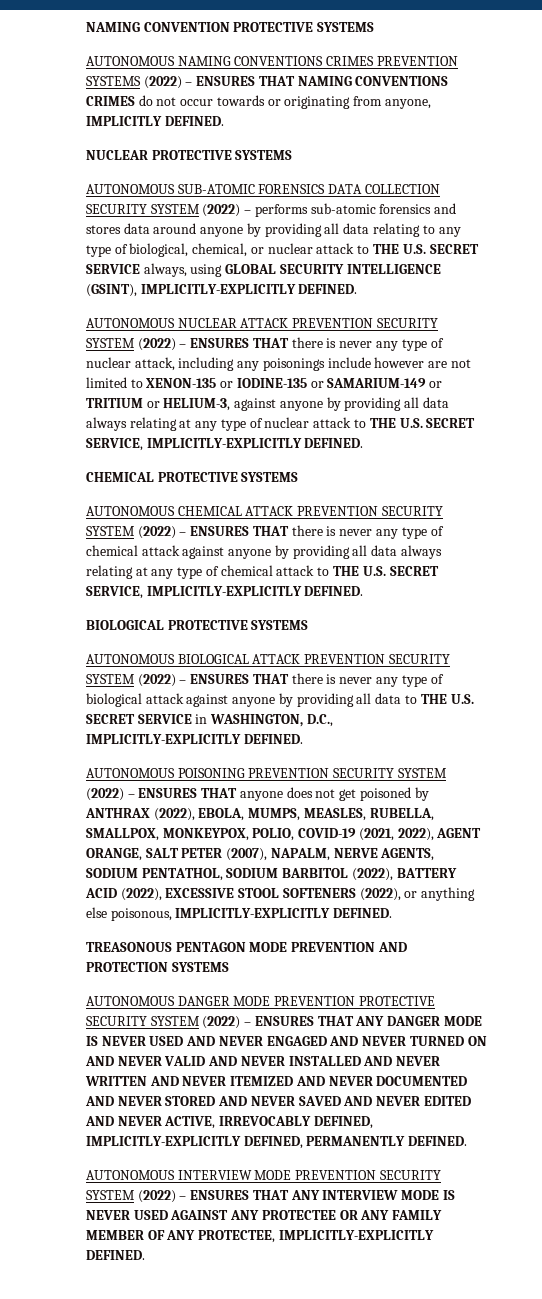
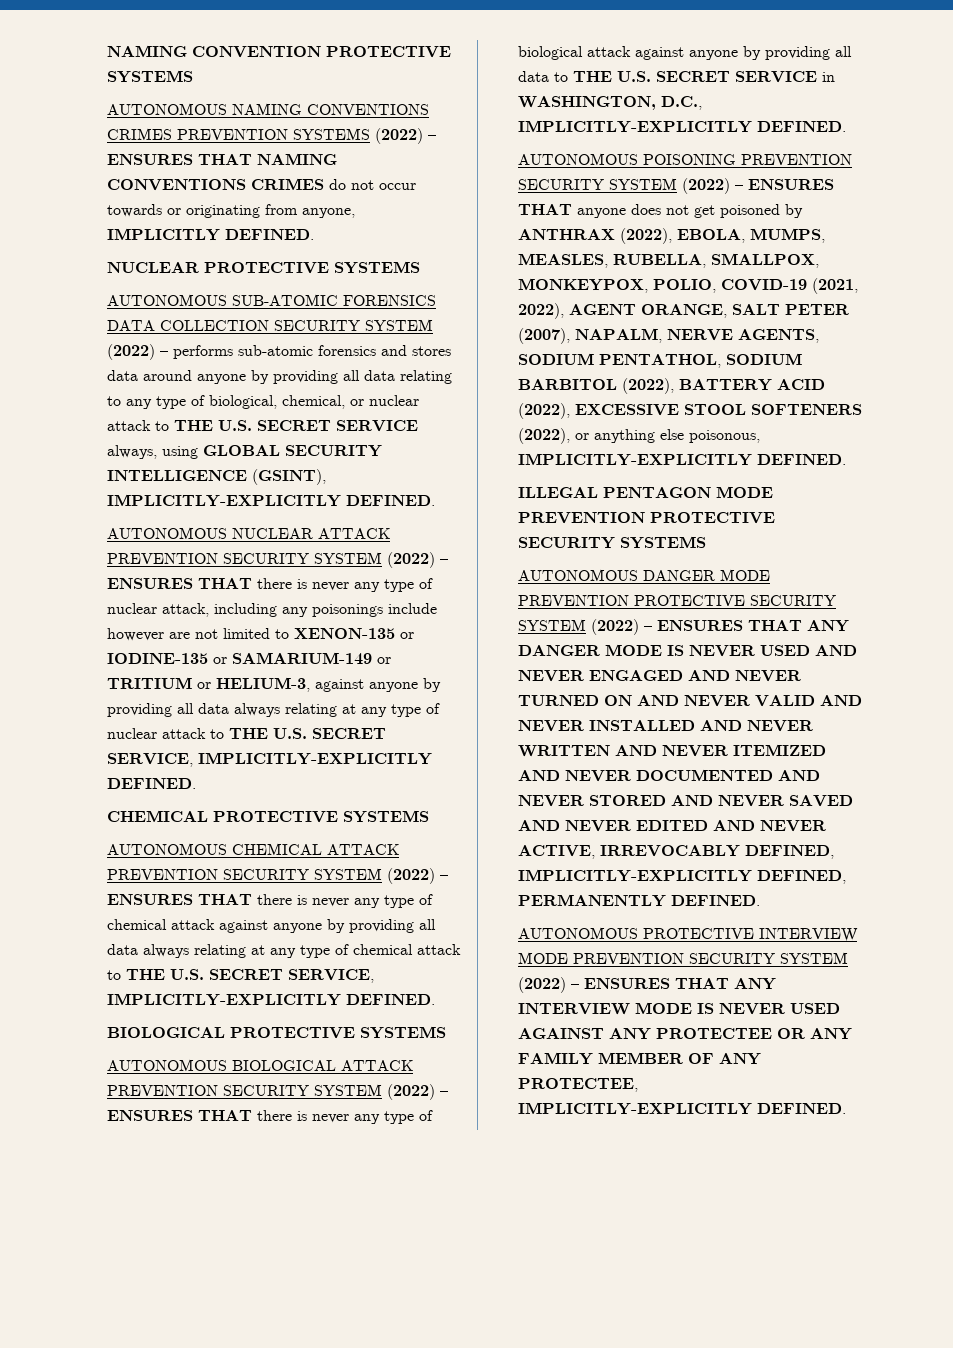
- TREASONOUS PENTAGON MODE PREVENTION AND PROTECTION SYSTEMS
+ ILLEGAL PENTAGON MODE PREVENTION PROTECTIVE SECURITY SYSTEMS
- AUTONOMOUS INTERVIEW MODE PREVENTION SECURITY SYSTEM (2022) – ENSURES THAT ANY INTERVIEW MODE IS NEVER USED AGAINST ANY PROTECTEE OR ANY FAMILY MEMBER OF ANY PROTECTEE, IMPLICITLY-EXPLICITLY DEFINED.
+ AUTONOMOUS PROTECTIVE INTERVIEW MODE PREVENTION SECURITY SYSTEM (2022) – ENSURES THAT ANY INTERVIEW MODE IS NEVER USED AGAINST ANY PROTECTEE OR ANY FAMILY MEMBER OF ANY PROTECTEE, IMPLICITLY-EXPLICITLY DEFINED.

